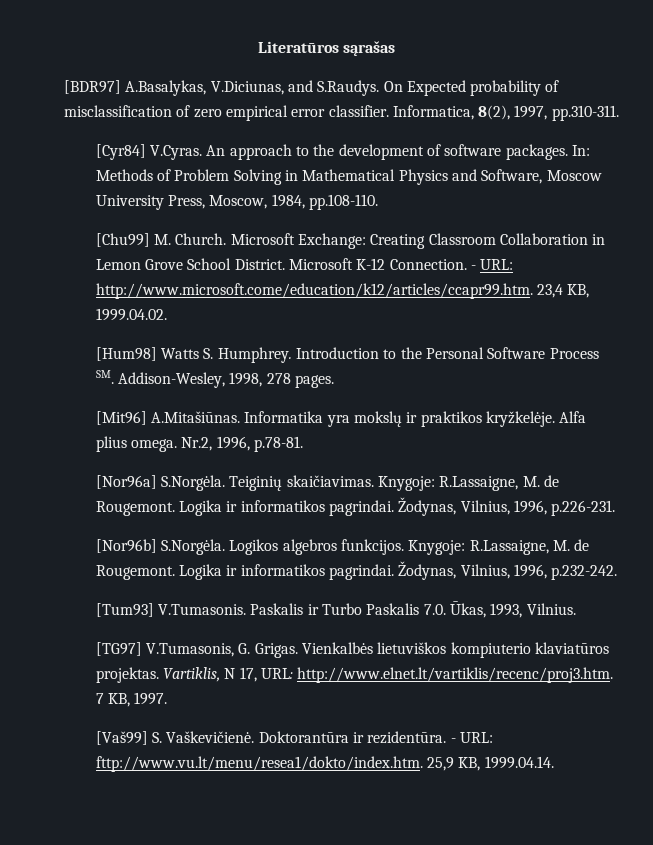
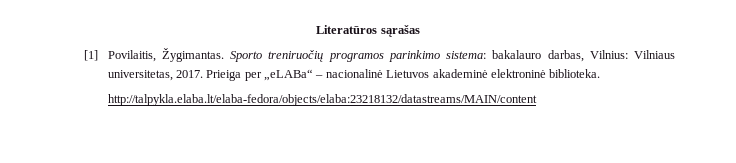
- [BDR97] A.Basalykas, V.Diciunas, and S.Raudys. On Expected probability of misclassification of zero empirical error classifier. Informatica, 8(2), 1997, pp.310-311.
- [Cyr84] V.Cyras. An approach to the development of software packages. In: Methods of Problem Solving in Mathematical Physics and Software, Moscow University Press, Moscow, 1984, pp.108-110.
- [Chu99] M. Church. Microsoft Exchange: Creating Classroom Collaboration in Lemon Grove School District. Microsoft K-12 Connection. - URL: http://www.microsoft.come/education/k12/articles/ccapr99.htm. 23,4 KB, 1999.04.02.
- [Hum98] Watts S. Humphrey. Introduction to the Personal Software Process SM. Addison-Wesley, 1998, 278 pages.
- [Mit96] A.Mitašiūnas. Informatika yra mokslų ir praktikos kryžkelėje. Alfa plius omega. Nr.2, 1996, p.78-81.
- [Nor96a] S.Norgėla. Teiginių skaičiavimas. Knygoje: R.Lassaigne, M. de Rougemont. Logika ir informatikos pagrindai. Žodynas, Vilnius, 1996, p.226-231.
- [Nor96b] S.Norgėla. Logikos algebros funkcijos. Knygoje: R.Lassaigne, M. de Rougemont. Logika ir informatikos pagrindai. Žodynas, Vilnius, 1996, p.232-242.
- [Tum93] V.Tumasonis. Paskalis ir Turbo Paskalis 7.0. Ūkas, 1993, Vilnius.
- [TG97] V.Tumasonis, G. Grigas. Vienkalbės lietuviškos kompiuterio klaviatūros projektas. Vartiklis, N 17, URL: http://www.elnet.lt/vartiklis/recenc/proj3.htm. 7 KB, 1997.
- [Vaš99] S. Vaškevičienė. Doktorantūra ir rezidentūra. - URL: fttp://www.vu.lt/menu/resea1/dokto/index.htm. 25,9 KB, 1999.04.14.
+ [1] Povilaitis, Žygimantas. Sporto treniruočių programos parinkimo sistema: bakalauro darbas, Vilnius: Vilniaus universitetas, 2017. Prieiga per „eLABa“ – nacionalinė Lietuvos akademinė elektroninė biblioteka.
+ http://talpykla.elaba.lt/elaba-fedora/objects/elaba:23218132/datastreams/MAIN/content

